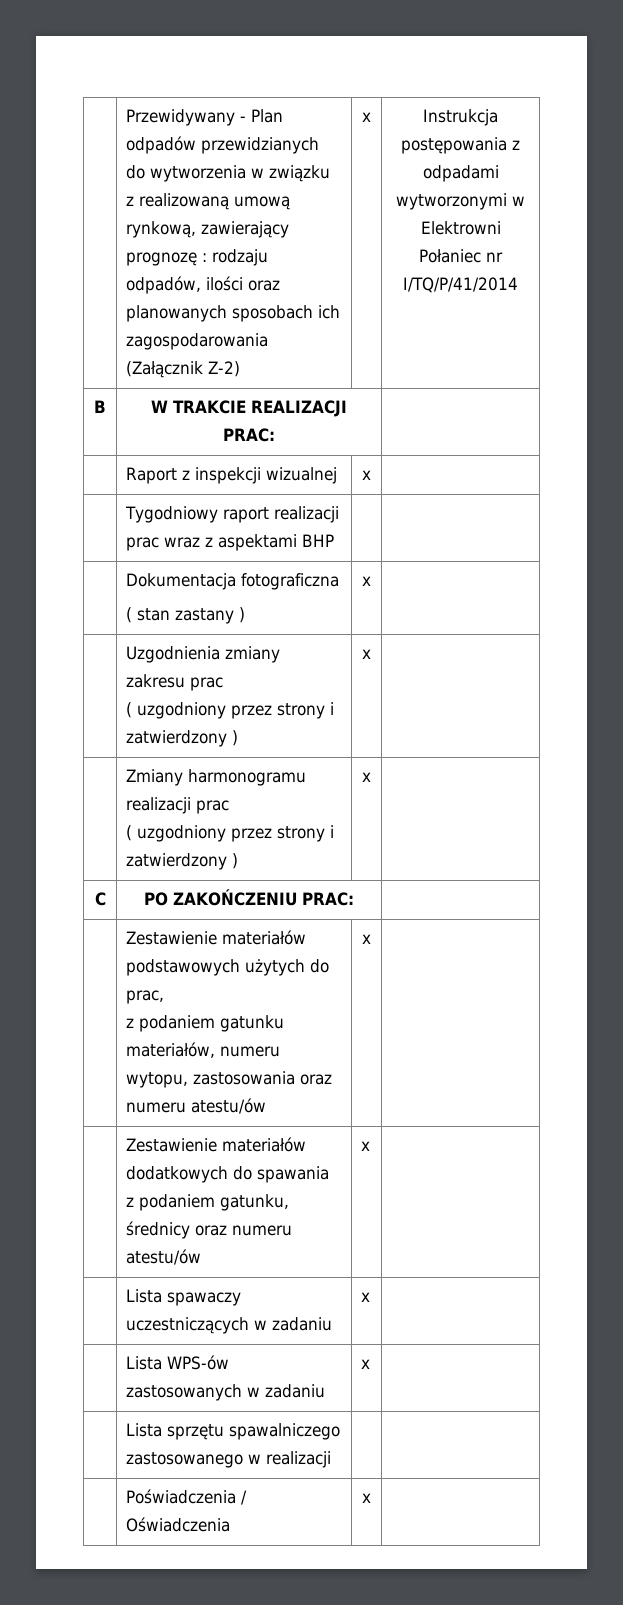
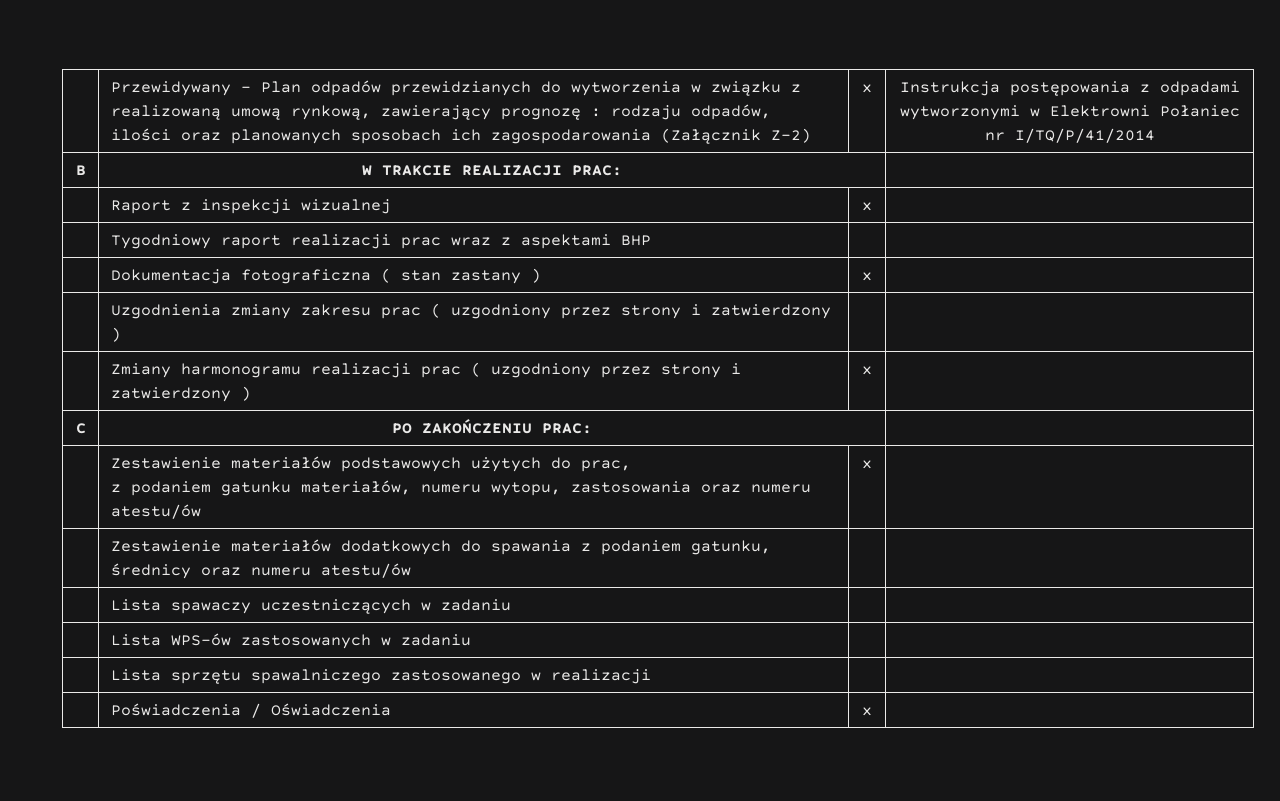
- | Dokumentacja fotograficzna
- ( stan zastany ) | x |
+ | Dokumentacja fotograficzna ( stan zastany ) | x |
- | Uzgodnienia zmiany zakresu prac
- ( uzgodniony przez strony i zatwierdzony ) | x |
+ | Uzgodnienia zmiany zakresu prac ( uzgodniony przez strony i zatwierdzony ) | |
- | Zmiany harmonogramu realizacji prac
- ( uzgodniony przez strony i zatwierdzony ) | x |
+ | Zmiany harmonogramu realizacji prac ( uzgodniony przez strony i zatwierdzony ) | x |
- | Zestawienie materiałów dodatkowych do spawania z podaniem gatunku, średnicy oraz numeru atestu/ów | x |
+ | Zestawienie materiałów dodatkowych do spawania z podaniem gatunku, średnicy oraz numeru atestu/ów | |
- | Lista spawaczy uczestniczących w zadaniu | x |
+ | Lista spawaczy uczestniczących w zadaniu | |
- | Lista WPS-ów zastosowanych w zadaniu | x |
+ | Lista WPS-ów zastosowanych w zadaniu | |

